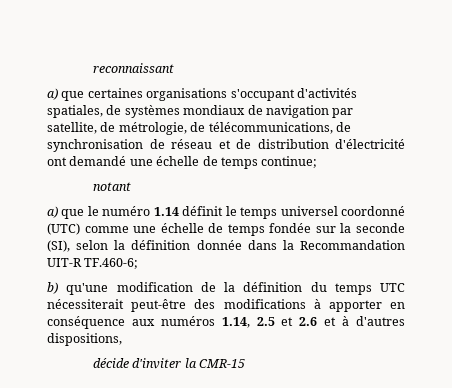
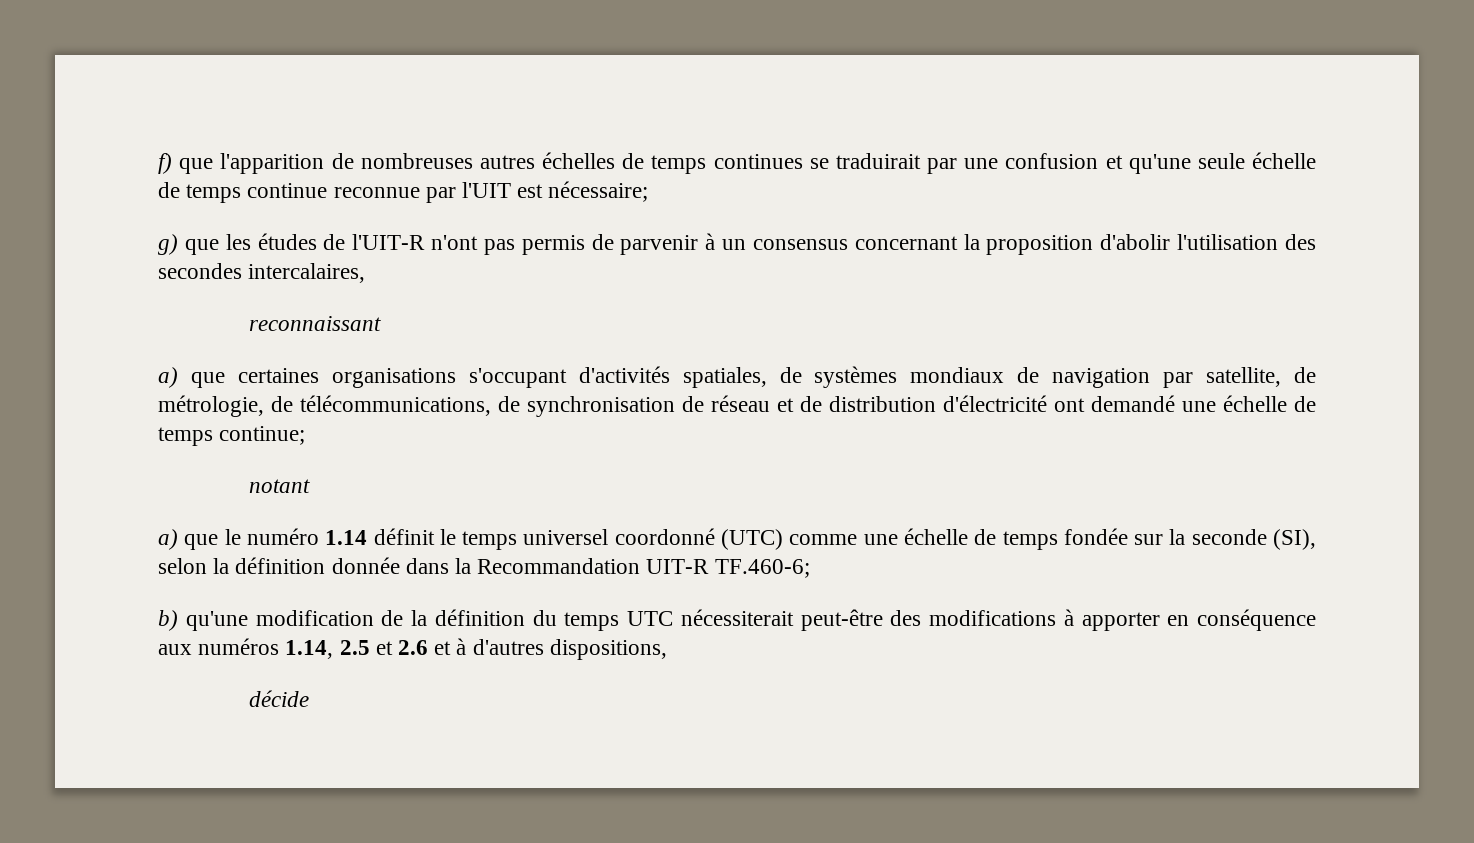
+ f) que l'apparition de nombreuses autres échelles de temps continues se traduirait par une confusion et qu'une seule échelle de temps continue reconnue par l'UIT est nécessaire;
+ g) que les études de l'UIT-R n'ont pas permis de parvenir à un consensus concernant la proposition d'abolir l'utilisation des secondes intercalaires,
- décide d'inviter la CMR-15
+ décide

